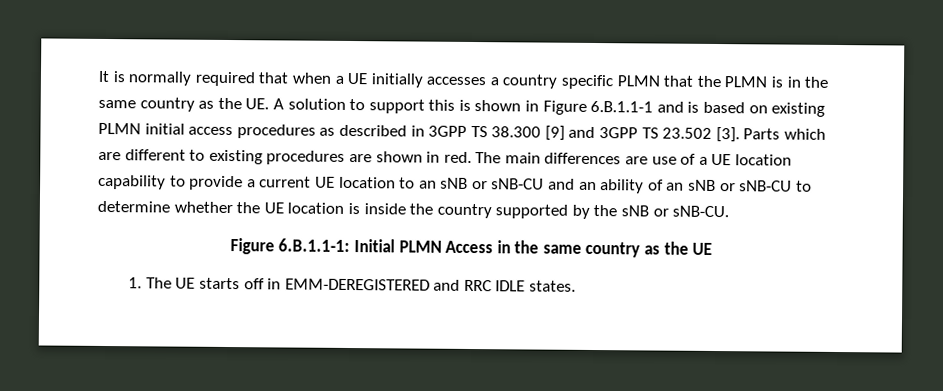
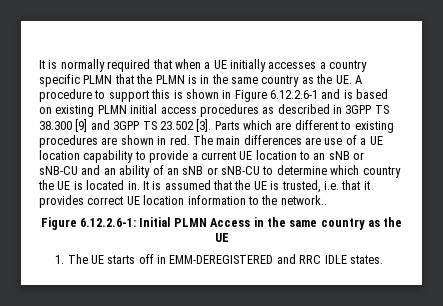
- It is normally required that when a UE initially accesses a country specific PLMN that the PLMN is in the same country as the UE. A solution to support this is shown in Figure 6.B.1.1-1 and is based on existing PLMN initial access procedures as described in 3GPP TS 38.300 [9] and 3GPP TS 23.502 [3].
+ It is normally required that when a UE initially accesses a country specific PLMN that the PLMN is in the same country as the UE. A procedure to support this is shown in Figure 6.12.2.6-1 and is based on existing PLMN initial access procedures as described in 3GPP TS 38.300 [9] and 3GPP TS 23.502 [3].
- The main differences are use of a UE location capability to provide a current UE location to an sNB or sNB-CU and an ability of an sNB or sNB-CU to determine whether the UE location is inside the country supported by the sNB or sNB-CU.
- Figure 6.B.1.1-1: Initial PLMN Access in the same country as the UE
+ The main differences are use of a UE location capability to provide a current UE location to an sNB or sNB-CU and an ability of an sNB or sNB-CU to determine which country the UE is located in. It is assumed that the UE is trusted, i.e. that it provides correct UE location information to the network..
+ Figure 6.12.2.6-1: Initial PLMN Access in the same country as the UE

